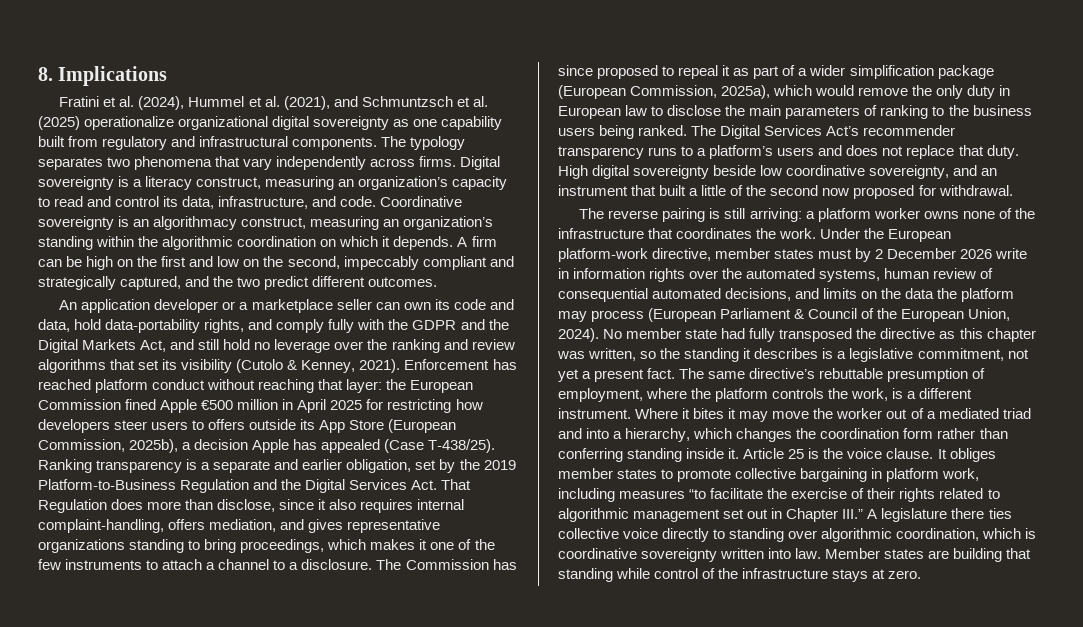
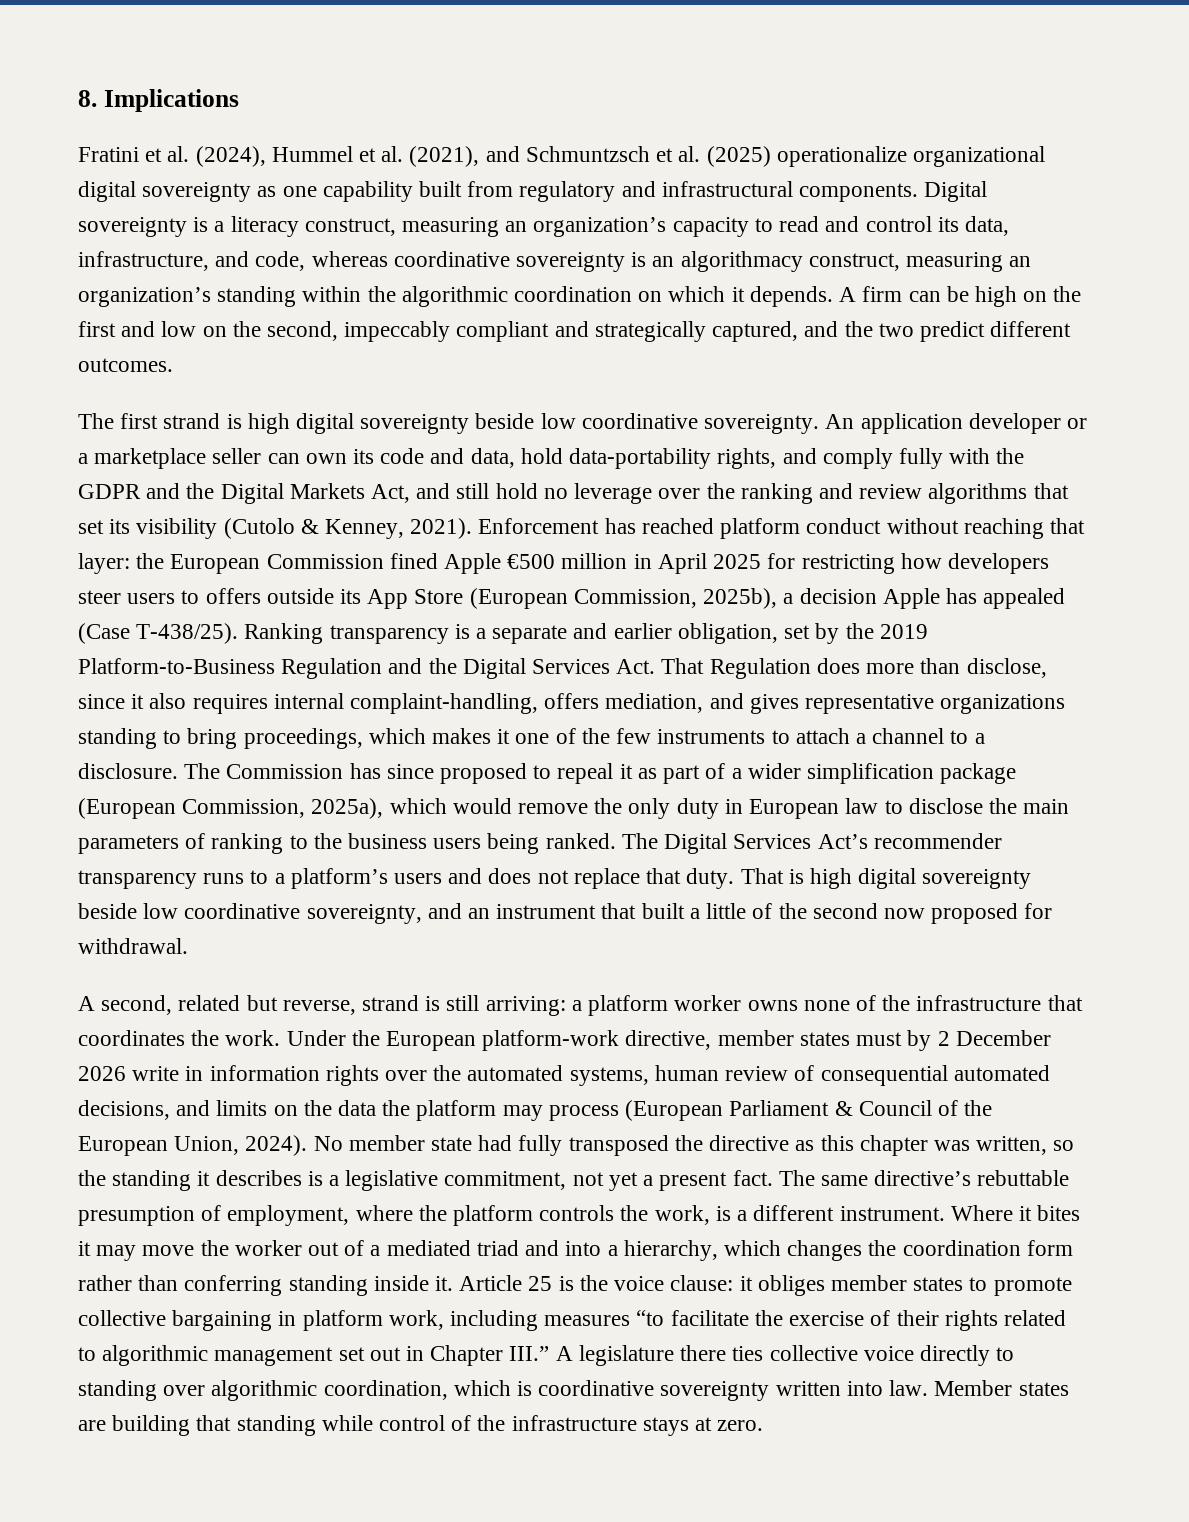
- The typology separates two phenomena that vary independently across firms.
- Digital sovereignty is a literacy construct, measuring an organization’s capacity to read and control its data, infrastructure, and code. Coordinative sovereignty is an algorithmacy construct, measuring an organization’s standing within the algorithmic coordination on which it depends.
+ Digital sovereignty is a literacy construct, measuring an organization’s capacity to read and control its data, infrastructure, and code, whereas coordinative sovereignty is an algorithmacy construct, measuring an organization’s standing within the algorithmic coordination on which it depends.
+ The first strand is high digital sovereignty beside low coordinative sovereignty.
- High digital sovereignty beside low coordinative sovereignty, and an instrument that built a little of the second now proposed for withdrawal.
+ That is high digital sovereignty beside low coordinative sovereignty, and an instrument that built a little of the second now proposed for withdrawal.
- The reverse pairing is still arriving: a platform worker owns none of the infrastructure that coordinates the work.
+ A second, related but reverse, strand is still arriving: a platform worker owns none of the infrastructure that coordinates the work.
- Article 25 is the voice clause. It obliges member states to promote collective bargaining in platform work, including measures “to facilitate the exercise of their rights related to algorithmic management set out in Chapter III.” A legislature there ties collective voice directly to standing over algorithmic coordination, which is coordinative sovereignty written into law.
+ Article 25 is the voice clause: it obliges member states to promote collective bargaining in platform work, including measures “to facilitate the exercise of their rights related to algorithmic management set out in Chapter III.” A legislature there ties collective voice directly to standing over algorithmic coordination, which is coordinative sovereignty written into law.

